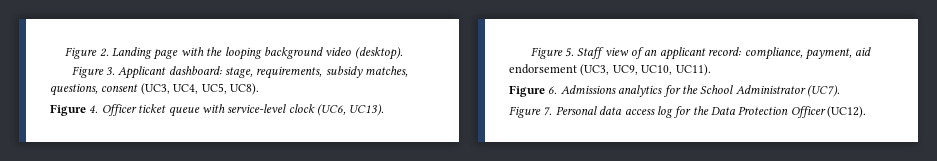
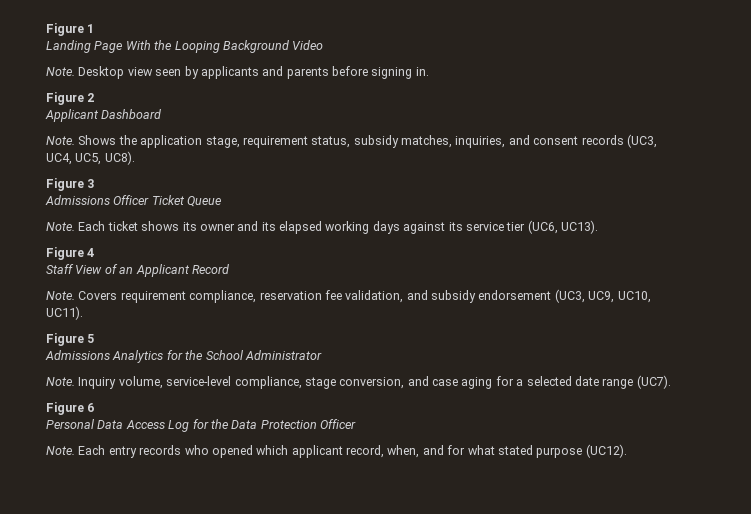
- Figure 2. Landing page with the looping background video (desktop).
- Figure 3. Applicant dashboard: stage, requirements, subsidy matches, questions, consent (UC3, UC4, UC5, UC8).
+ Figure 1
+ Landing Page With the Looping Background Video
+ Note. Desktop view seen by applicants and parents before signing in.
+ Figure 2
+ Applicant Dashboard
+ Note. Shows the application stage, requirement status, subsidy matches, inquiries, and consent records (UC3, UC4, UC5, UC8).
- Figure 4. Officer ticket queue with service-level clock (UC6, UC13).
- Figure 5. Staff view of an applicant record: compliance, payment, aid endorsement (UC3, UC9, UC10, UC11).
+ Figure 3
+ Admissions Officer Ticket Queue
+ Note. Each ticket shows its owner and its elapsed working days against its service tier (UC6, UC13).
+ Figure 4
+ Staff View of an Applicant Record
+ Note. Covers requirement compliance, reservation fee validation, and subsidy endorsement (UC3, UC9, UC10, UC11).
- Figure 6. Admissions analytics for the School Administrator (UC7).
- Figure 7. Personal data access log for the Data Protection Officer (UC12).
+ Figure 5
+ Admissions Analytics for the School Administrator
+ Note. Inquiry volume, service-level compliance, stage conversion, and case aging for a selected date range (UC7).
+ Figure 6
+ Personal Data Access Log for the Data Protection Officer
+ Note. Each entry records who opened which applicant record, when, and for what stated purpose (UC12).

